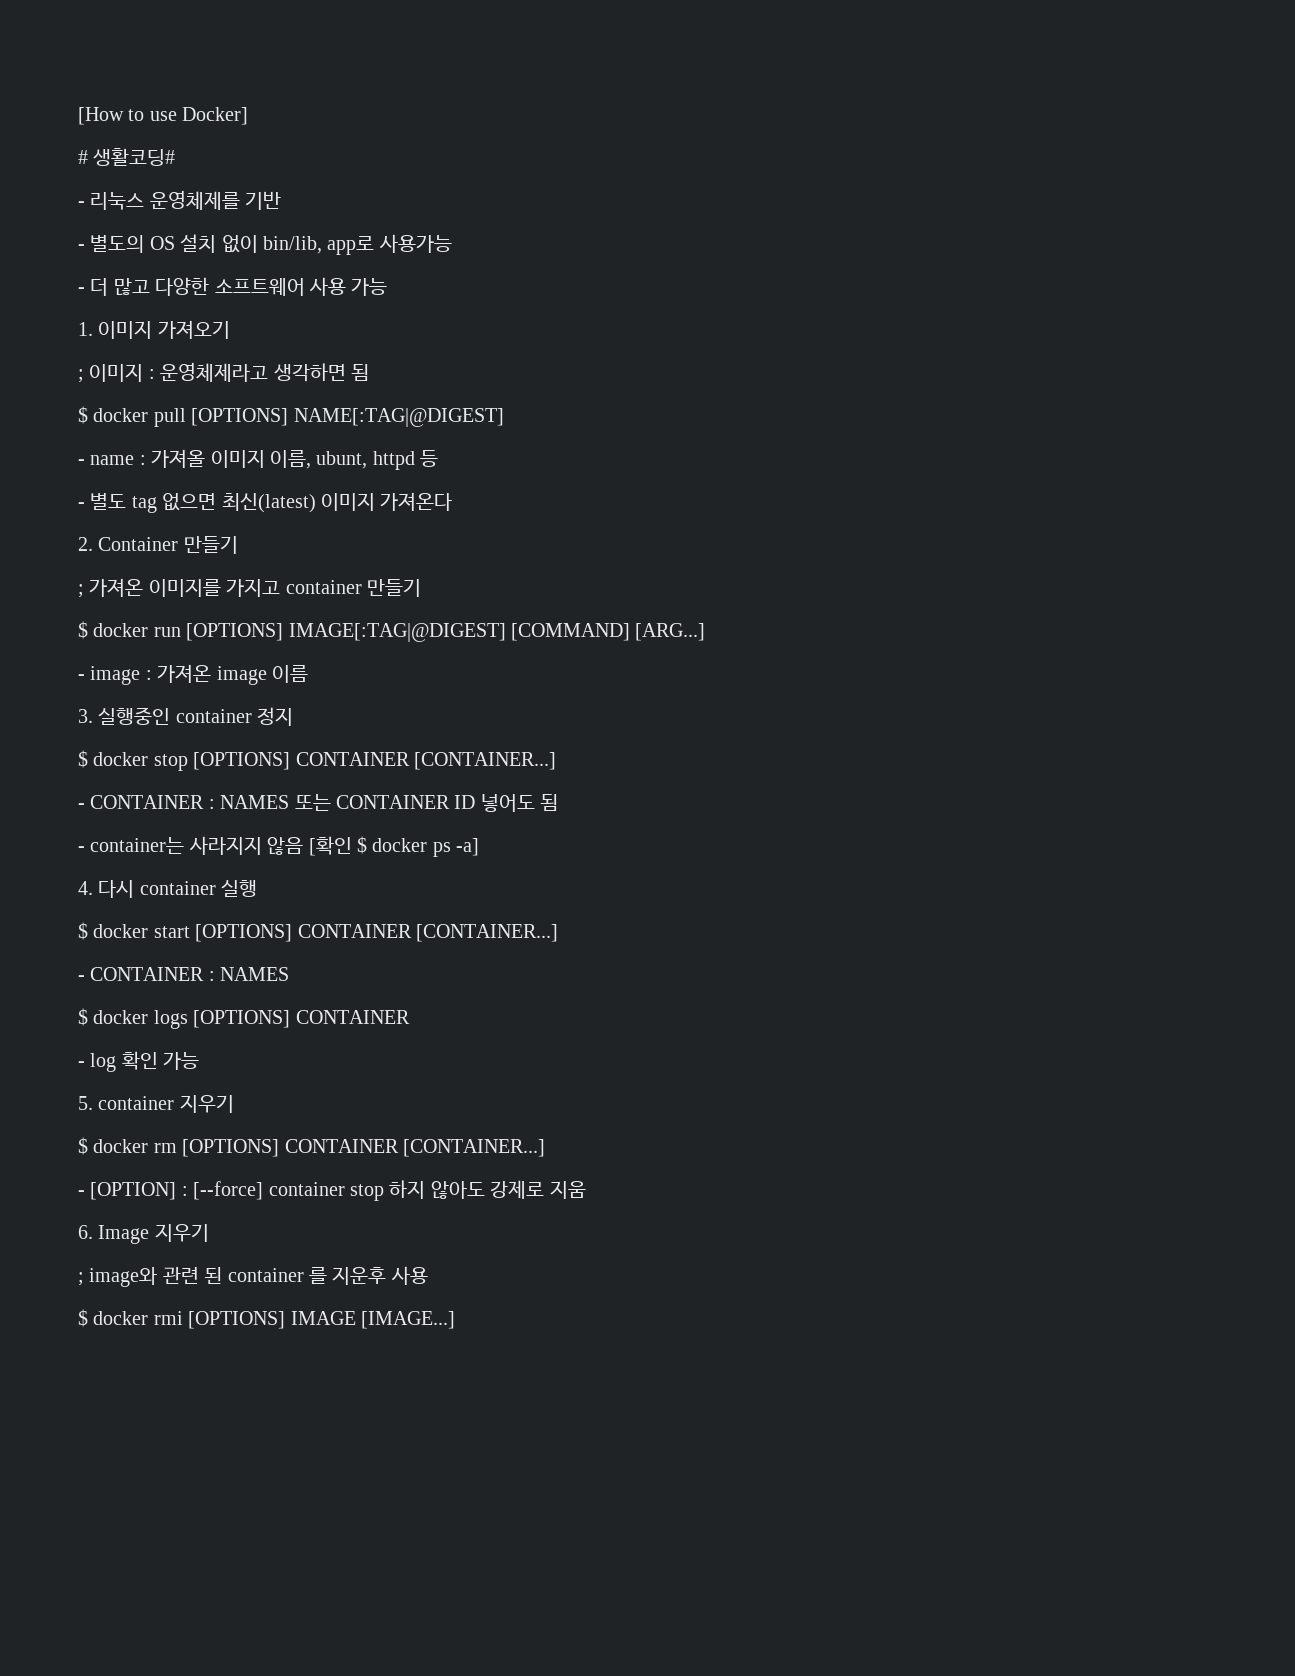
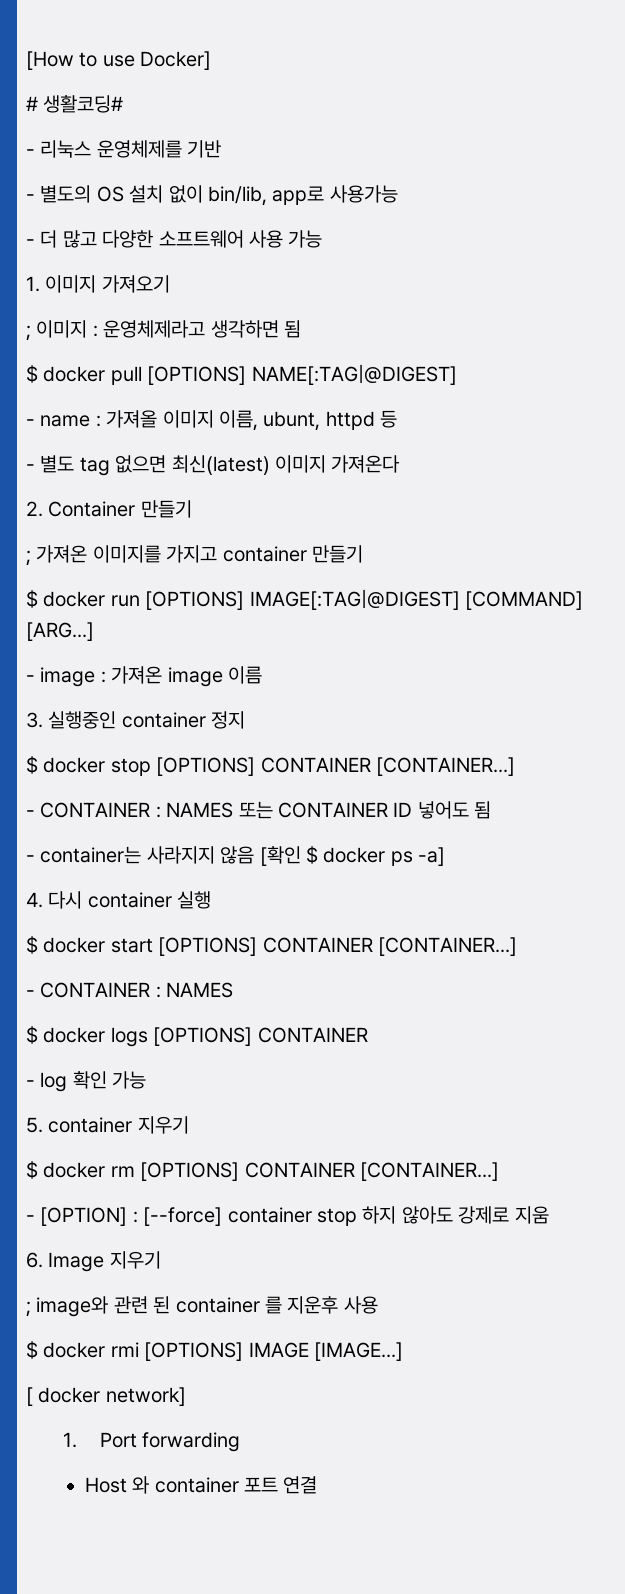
+ [ docker network]
+ 1. Port forwarding
+ Host 와 container 포트 연결

